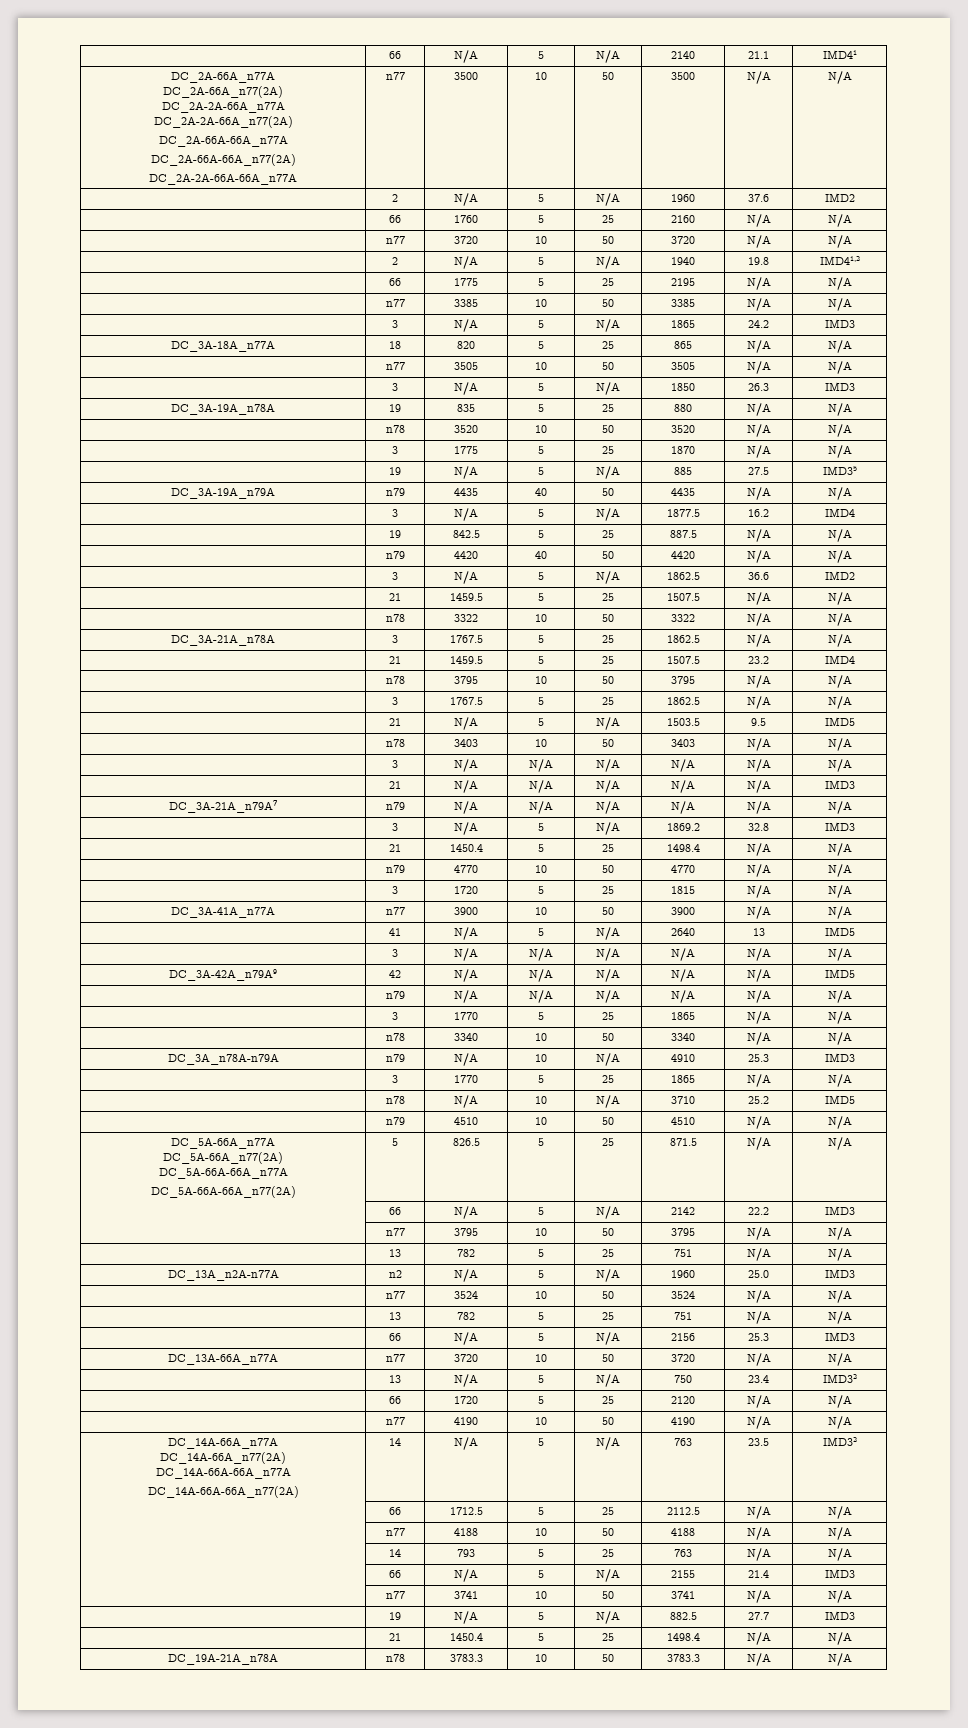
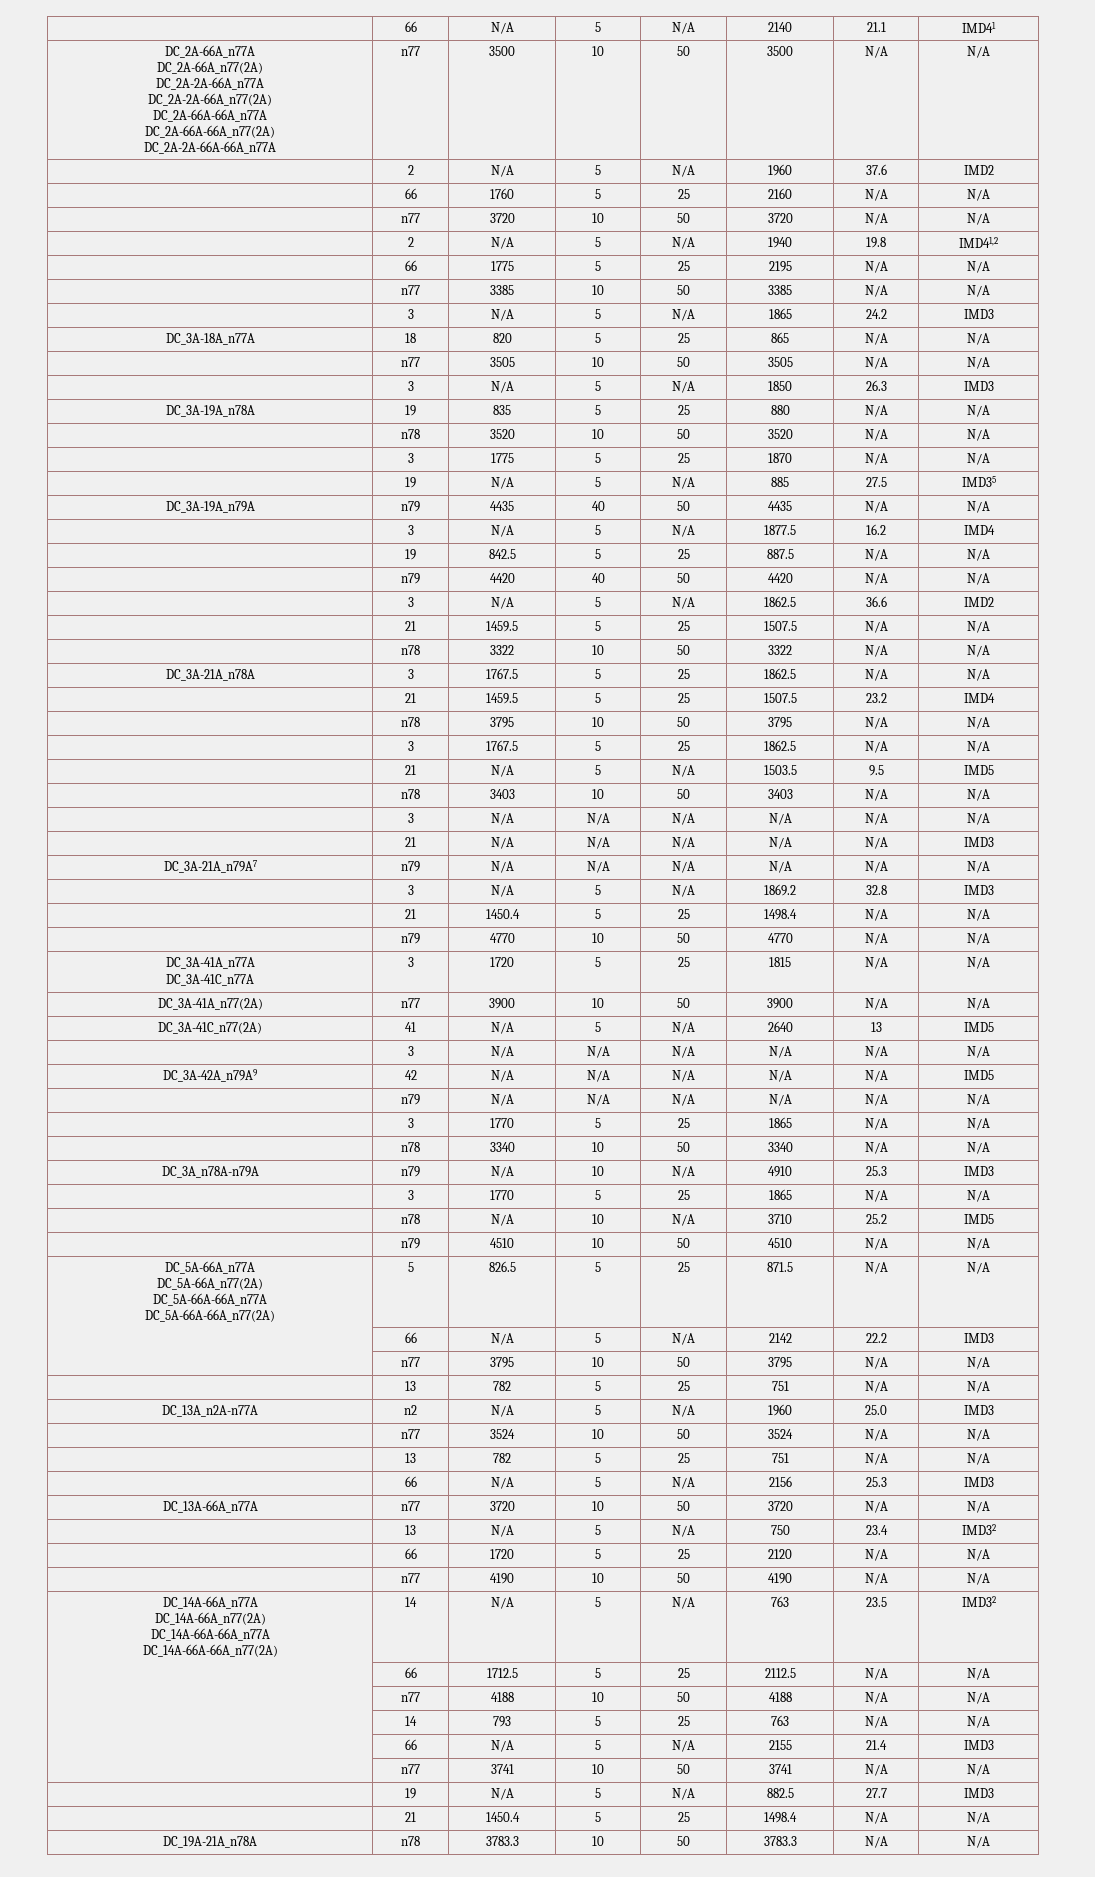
- | 3 | 1720 | 5 | 25 | 1815 | N/A | N/A
+ DC_3A-41A_n77A
+ DC_3A-41C_n77A | 3 | 1720 | 5 | 25 | 1815 | N/A | N/A
- DC_3A-41A_n77A | n77 | 3900 | 10 | 50 | 3900 | N/A | N/A
+ DC_3A-41A_n77(2A) | n77 | 3900 | 10 | 50 | 3900 | N/A | N/A
- | 41 | N/A | 5 | N/A | 2640 | 13 | IMD5
+ DC_3A-41C_n77(2A) | 41 | N/A | 5 | N/A | 2640 | 13 | IMD5

